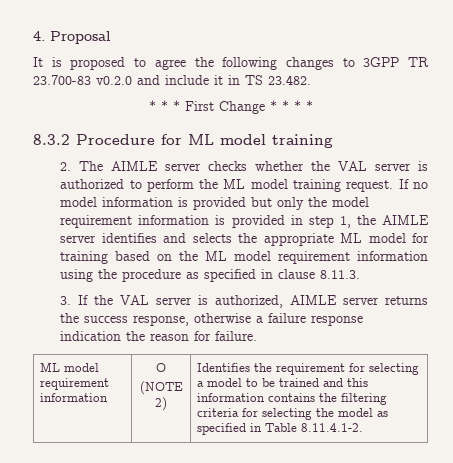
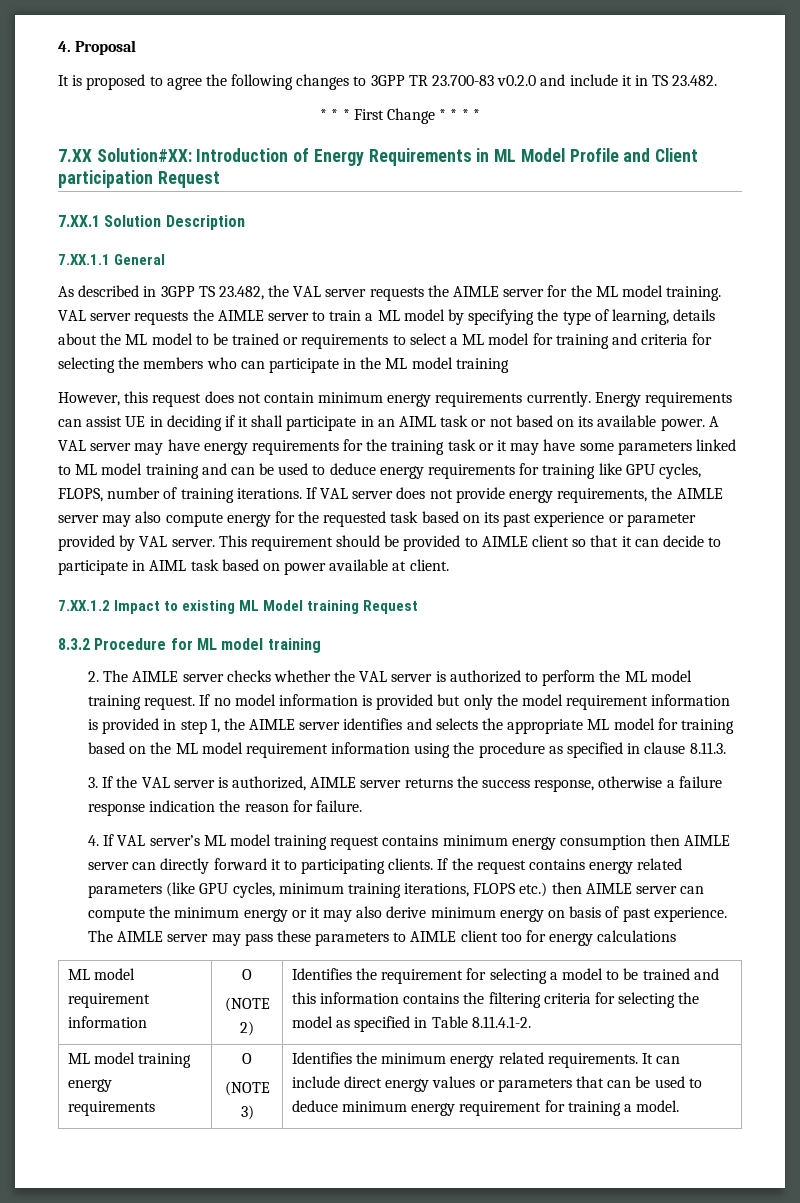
+ 7.XX Solution#XX: Introduction of Energy Requirements in ML Model Profile and Client participation Request
+ 7.XX.1 Solution Description
+ 7.XX.1.1 General
+ As described in 3GPP TS 23.482, the VAL server requests the AIMLE server for the ML model training. VAL server requests the AIMLE server to train a ML model by specifying the type of learning, details about the ML model to be trained or requirements to select a ML model for training and criteria for selecting the members who can participate in the ML model training
+ However, this request does not contain minimum energy requirements currently. Energy requirements can assist UE in deciding if it shall participate in an AIML task or not based on its available power. A VAL server may have energy requirements for the training task or it may have some parameters linked to ML model training and can be used to deduce energy requirements for training like GPU cycles, FLOPS, number of training iterations. If VAL server does not provide energy requirements, the AIMLE server may also compute energy for the requested task based on its past experience or parameter provided by VAL server. This requirement should be provided to AIMLE client so that it can decide to participate in AIML task based on power available at client.
+ 7.XX.1.2 Impact to existing ML Model training Request
+ 4. If VAL server’s ML model training request contains minimum energy consumption then AIMLE server can directly forward it to participating clients. If the request contains energy related parameters (like GPU cycles, minimum training iterations, FLOPS etc.) then AIMLE server can compute the minimum energy or it may also derive minimum energy on basis of past experience. The AIMLE server may pass these parameters to AIMLE client too for energy calculations
+ ML model training energy requirements | O
+ (NOTE 3) | Identifies the minimum energy related requirements. It can include direct energy values or parameters that can be used to deduce minimum energy requirement for training a model.

